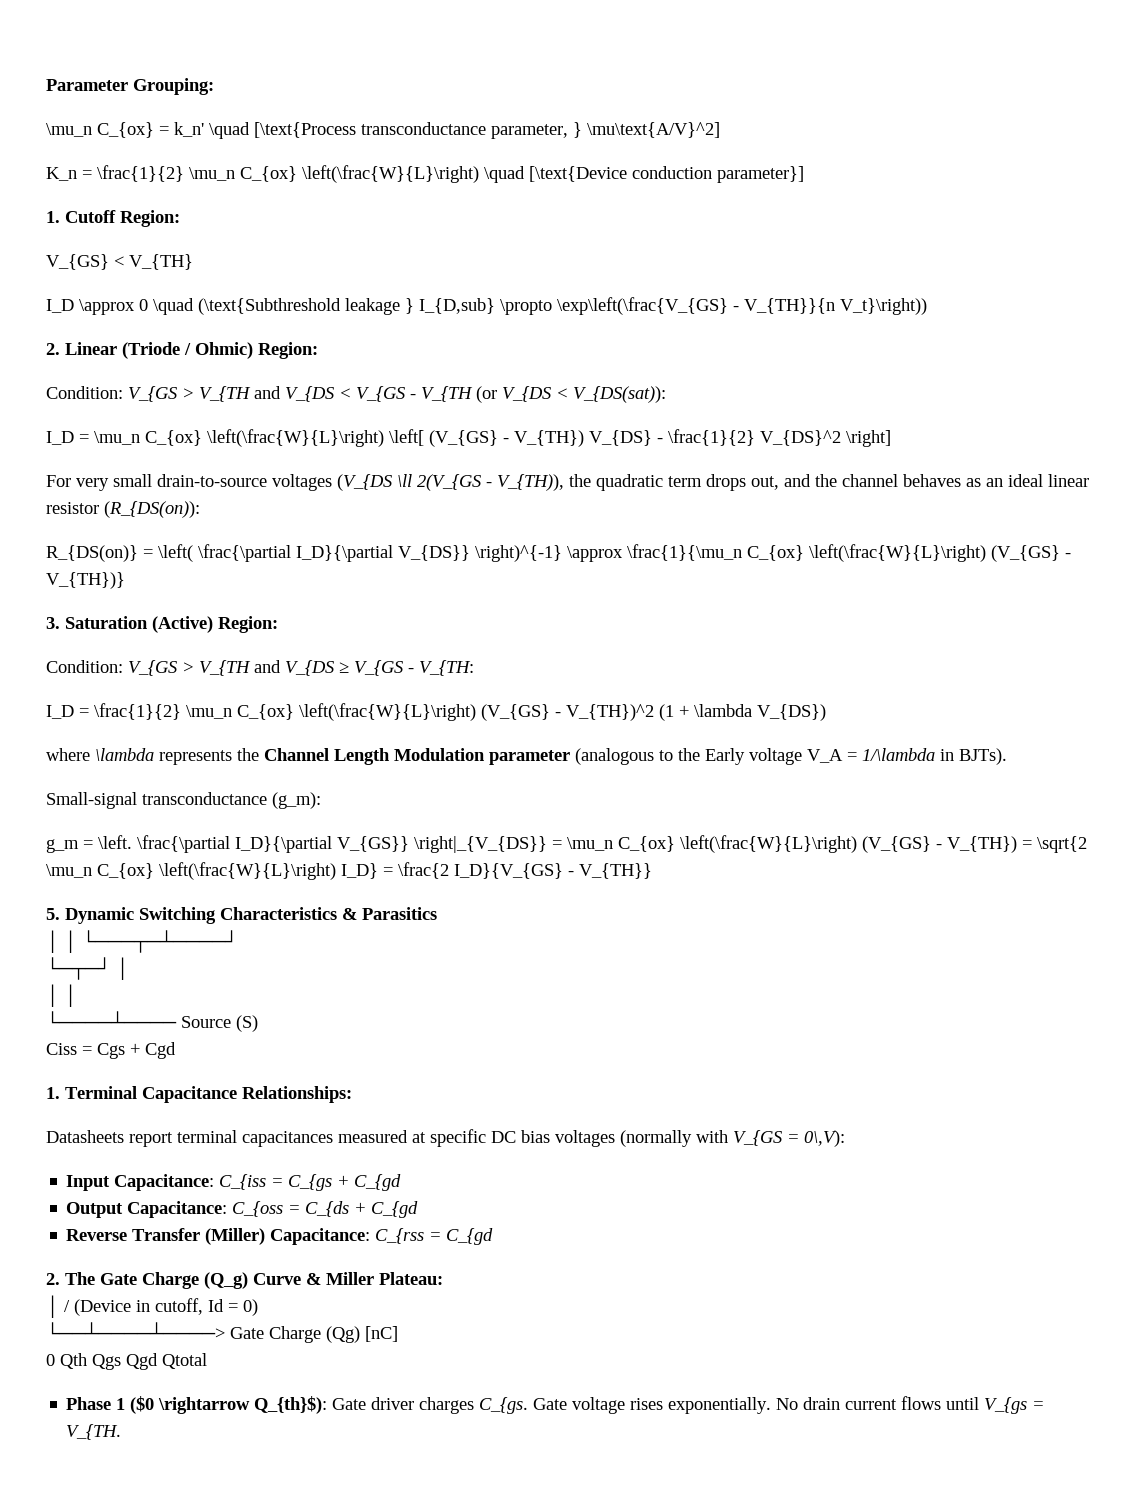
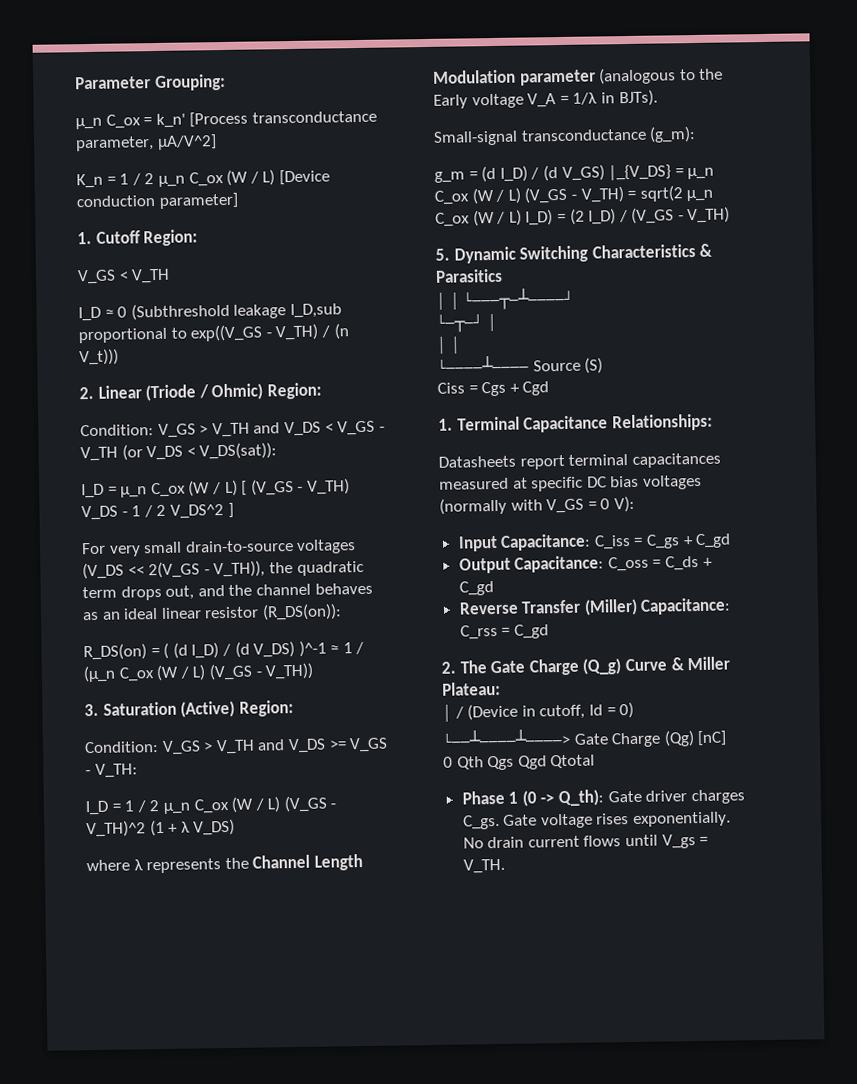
- \mu_n C_{ox} = k_n' \quad [\text{Process transconductance parameter, } \mu\text{A/V}^2]
- K_n = \frac{1}{2} \mu_n C_{ox} \left(\frac{W}{L}\right) \quad [\text{Device conduction parameter}]
+ µ_n C_ox = k_n' [Process transconductance parameter, µA/V^2]
+ K_n = 1 / 2 µ_n C_ox (W / L) [Device conduction parameter]
  1. Cutoff Region:
- V_{GS} < V_{TH}
- I_D \approx 0 \quad (\text{Subthreshold leakage } I_{D,sub} \propto \exp\left(\frac{V_{GS} - V_{TH}}{n V_t}\right))
+ V_GS < V_TH
+ I_D ≈ 0 (Subthreshold leakage I_D,sub proportional to exp((V_GS - V_TH) / (n V_t)))
- Condition: V_{GS > V_{TH and V_{DS < V_{GS - V_{TH (or V_{DS < V_{DS(sat)):
- I_D = \mu_n C_{ox} \left(\frac{W}{L}\right) \left[ (V_{GS} - V_{TH}) V_{DS} - \frac{1}{2} V_{DS}^2 \right]
+ Condition: V_GS > V_TH and V_DS < V_GS - V_TH (or V_DS < V_DS(sat)):
+ I_D = µ_n C_ox (W / L) [ (V_GS - V_TH) V_DS - 1 / 2 V_DS^2 ]
- For very small drain-to-source voltages (V_{DS \ll 2(V_{GS - V_{TH)), the quadratic term drops out, and the channel behaves as an ideal linear resistor (R_{DS(on)):
- R_{DS(on)} = \left( \frac{\partial I_D}{\partial V_{DS}} \right)^{-1} \approx \frac{1}{\mu_n C_{ox} \left(\frac{W}{L}\right) (V_{GS} - V_{TH})}
+ For very small drain-to-source voltages (V_DS << 2(V_GS - V_TH)), the quadratic term drops out, and the channel behaves as an ideal linear resistor (R_DS(on)):
+ R_DS(on) = ( (d I_D) / (d V_DS) )^-1 ≈ 1 / (µ_n C_ox (W / L) (V_GS - V_TH))
- Condition: V_{GS > V_{TH and V_{DS ≥ V_{GS - V_{TH:
- I_D = \frac{1}{2} \mu_n C_{ox} \left(\frac{W}{L}\right) (V_{GS} - V_{TH})^2 (1 + \lambda V_{DS})
+ Condition: V_GS > V_TH and V_DS >= V_GS - V_TH:
+ I_D = 1 / 2 µ_n C_ox (W / L) (V_GS - V_TH)^2 (1 + λ V_DS)
- where \lambda represents the Channel Length Modulation parameter (analogous to the Early voltage V_A = 1/\lambda in BJTs).
+ where λ represents the Channel Length Modulation parameter (analogous to the Early voltage V_A = 1/λ in BJTs).
- g_m = \left. \frac{\partial I_D}{\partial V_{GS}} \right|_{V_{DS}} = \mu_n C_{ox} \left(\frac{W}{L}\right) (V_{GS} - V_{TH}) = \sqrt{2 \mu_n C_{ox} \left(\frac{W}{L}\right) I_D} = \frac{2 I_D}{V_{GS} - V_{TH}}
+ g_m = (d I_D) / (d V_GS) |_{V_DS} = µ_n C_ox (W / L) (V_GS - V_TH) = sqrt(2 µ_n C_ox (W / L) I_D) = (2 I_D) / (V_GS - V_TH)
- Datasheets report terminal capacitances measured at specific DC bias voltages (normally with V_{GS = 0\,V):
- Input Capacitance: C_{iss = C_{gs + C_{gd
- Output Capacitance: C_{oss = C_{ds + C_{gd
+ Datasheets report terminal capacitances measured at specific DC bias voltages (normally with V_GS = 0 V):
+ Input Capacitance: C_iss = C_gs + C_gd
+ Output Capacitance: C_oss = C_ds + C_gd
- Reverse Transfer (Miller) Capacitance: C_{rss = C_{gd
+ Reverse Transfer (Miller) Capacitance: C_rss = C_gd
- Phase 1 ($0 \rightarrow Q_{th}$): Gate driver charges C_{gs.
+ Phase 1 (0 -> Q_th): Gate driver charges C_gs.
- No drain current flows until V_{gs = V_{TH.
+ No drain current flows until V_gs = V_TH.

